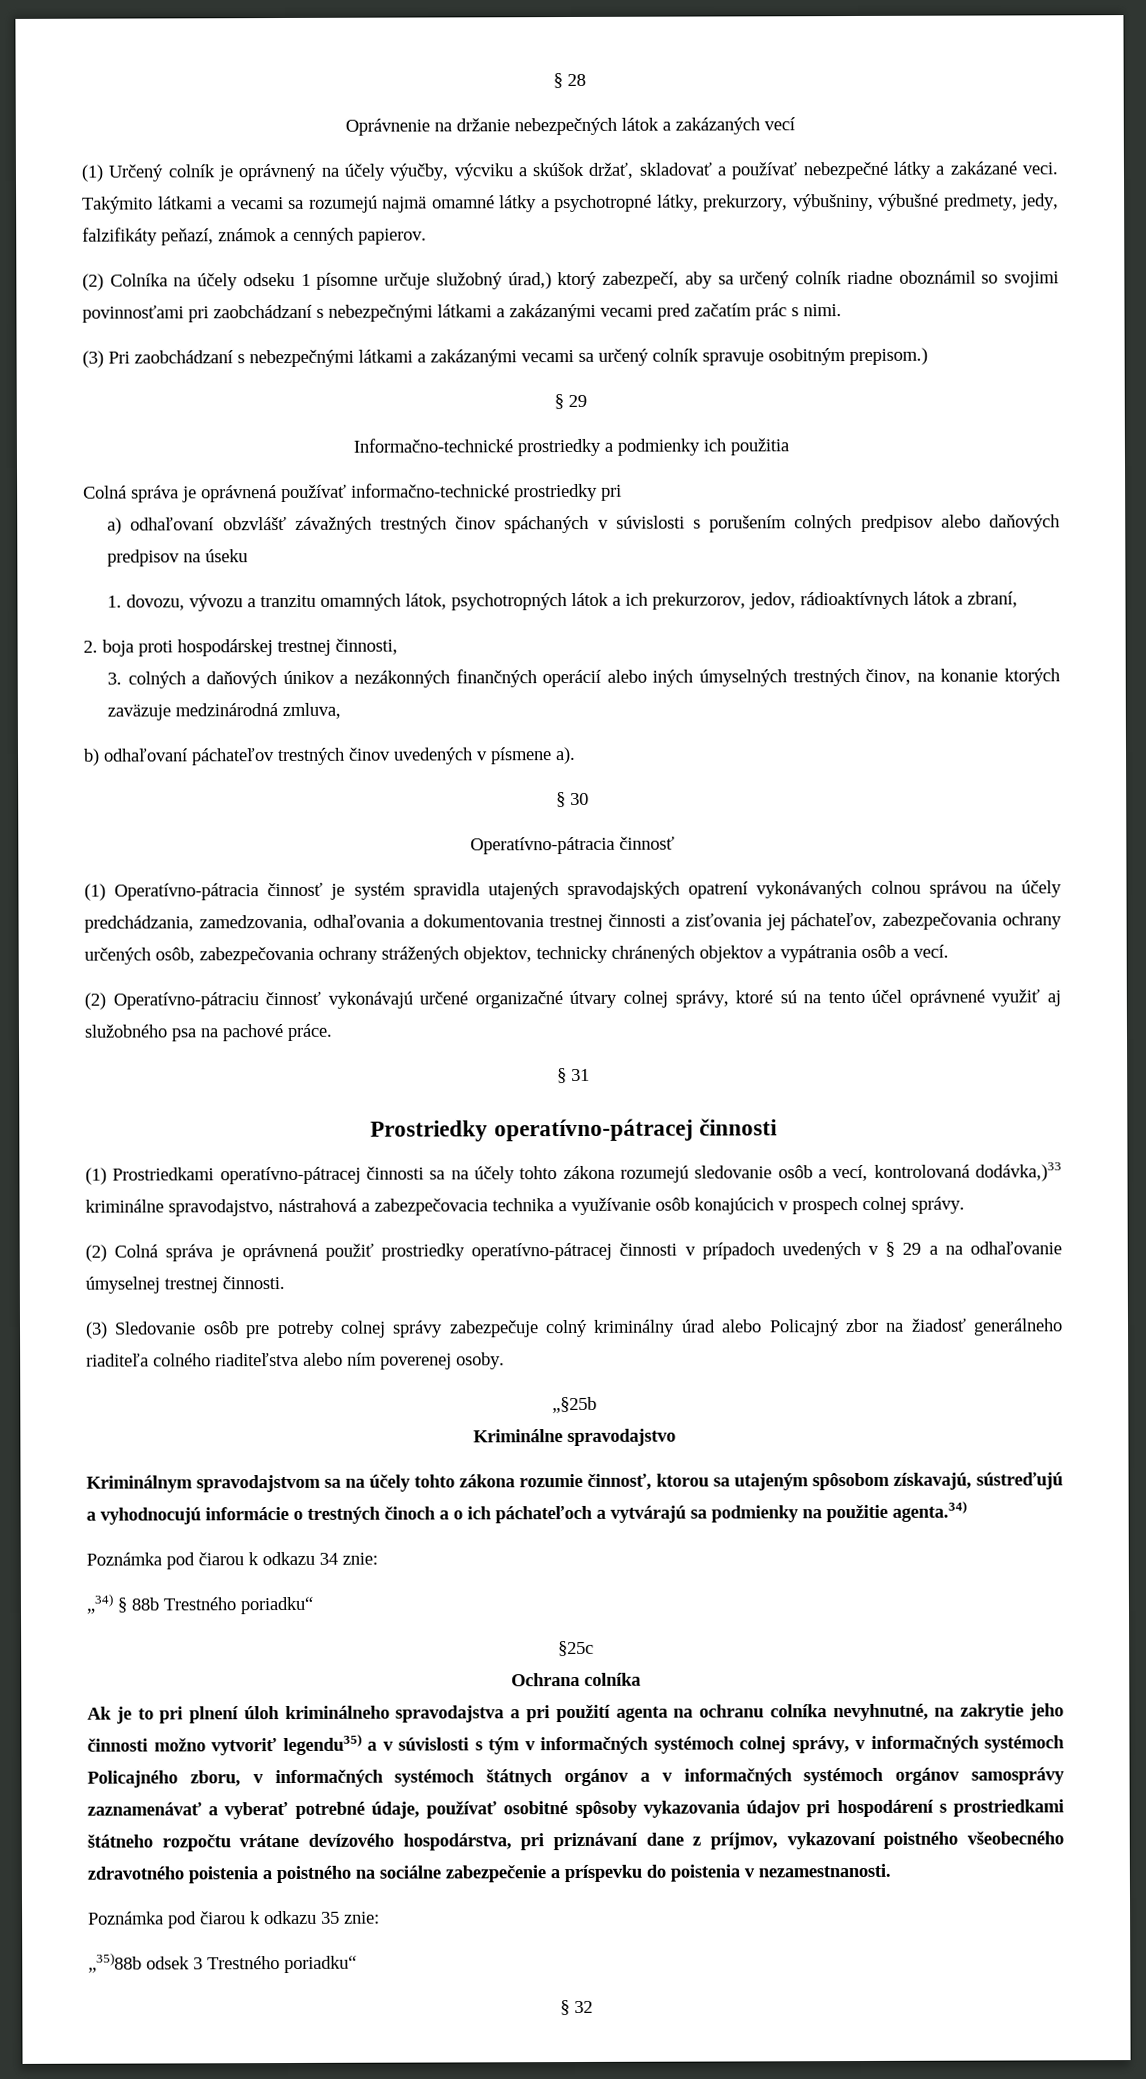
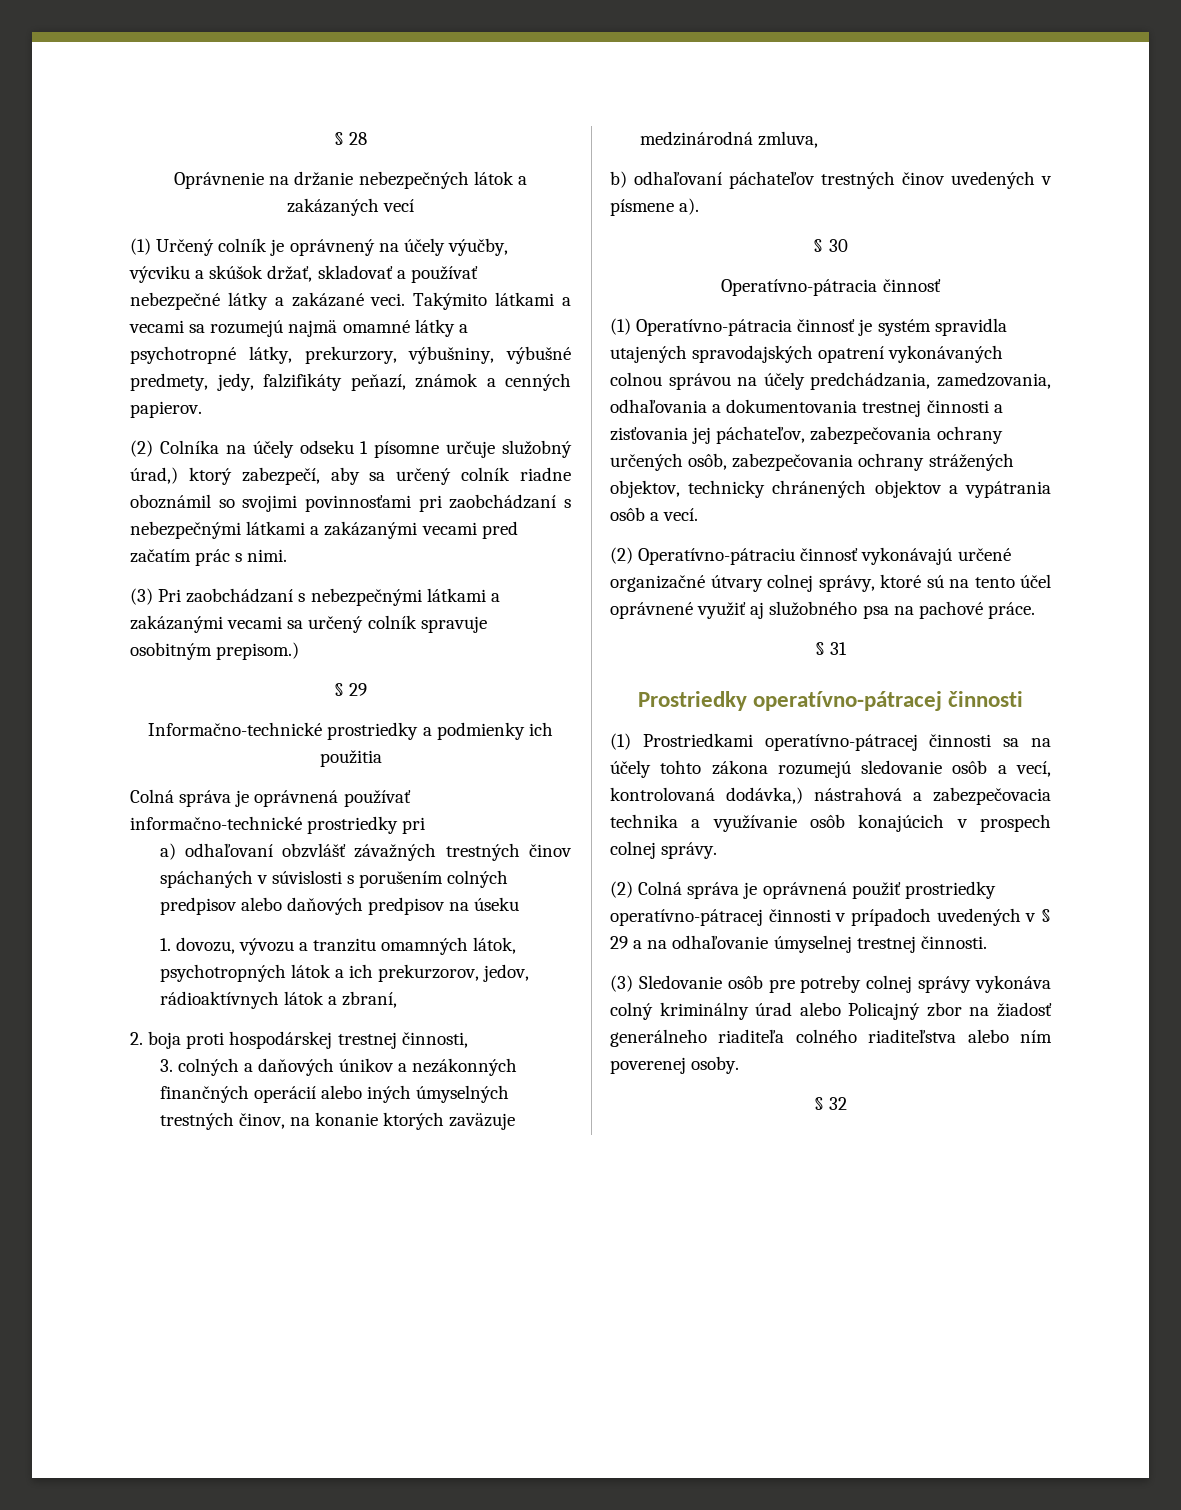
- (1) Prostriedkami operatívno-pátracej činnosti sa na účely tohto zákona rozumejú sledovanie osôb a vecí, kontrolovaná dodávka,)33 kriminálne spravodajstvo, nástrahová a zabezpečovacia technika a využívanie osôb konajúcich v prospech colnej správy.
+ (1) Prostriedkami operatívno-pátracej činnosti sa na účely tohto zákona rozumejú sledovanie osôb a vecí, kontrolovaná dodávka,) nástrahová a zabezpečovacia technika a využívanie osôb konajúcich v prospech colnej správy.
- (3) Sledovanie osôb pre potreby colnej správy zabezpečuje colný kriminálny úrad alebo Policajný zbor na žiadosť generálneho riaditeľa colného riaditeľstva alebo ním poverenej osoby.
+ (3) Sledovanie osôb pre potreby colnej správy vykonáva colný kriminálny úrad alebo Policajný zbor na žiadosť generálneho riaditeľa colného riaditeľstva alebo ním poverenej osoby.
- „§25b
- Kriminálne spravodajstvo
- Kriminálnym spravodajstvom sa na účely tohto zákona rozumie činnosť, ktorou sa utajeným spôsobom získavajú, sústreďujú a vyhodnocujú informácie o trestných činoch a o ich páchateľoch a vytvárajú sa podmienky na použitie agenta.34)
- Poznámka pod čiarou k odkazu 34 znie:
- „34) § 88b Trestného poriadku“
- §25c
- Ochrana colníka
- Ak je to pri plnení úloh kriminálneho spravodajstva a pri použití agenta na ochranu colníka nevyhnutné, na zakrytie jeho činnosti možno vytvoriť legendu35) a v súvislosti s tým v informačných systémoch colnej správy, v informačných systémoch Policajného zboru, v informačných systémoch štátnych orgánov a v informačných systémoch orgánov samosprávy zaznamenávať a vyberať potrebné údaje, používať osobitné spôsoby vykazovania údajov pri hospodárení s prostriedkami štátneho rozpočtu vrátane devízového hospodárstva, pri priznávaní dane z príjmov, vykazovaní poistného všeobecného zdravotného poistenia a poistného na sociálne zabezpečenie a príspevku do poistenia v nezamestnanosti.
- Poznámka pod čiarou k odkazu 35 znie:
- „35)88b odsek 3 Trestného poriadku“

